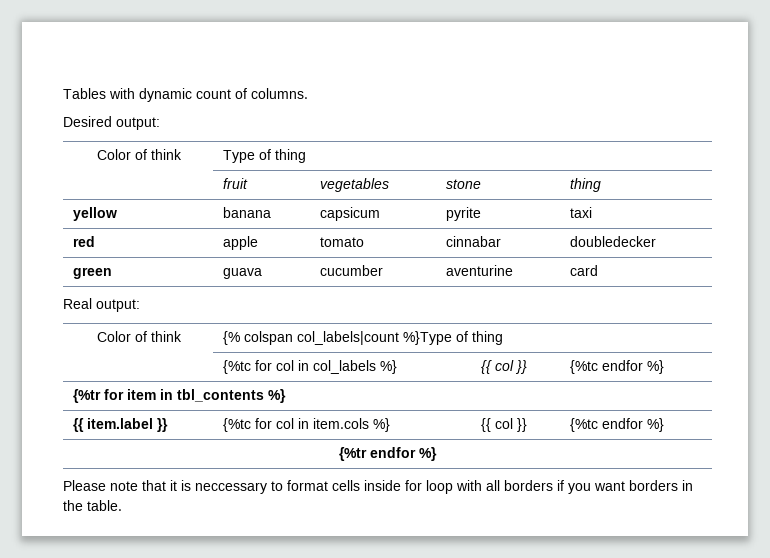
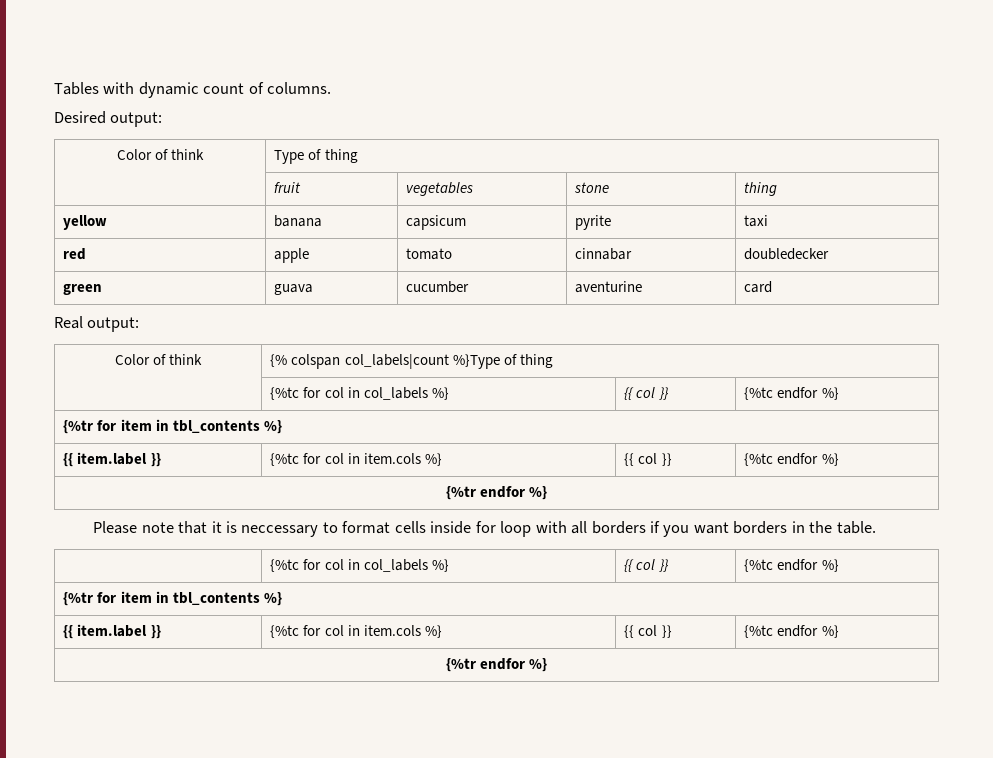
  Please note that it is neccessary to format cells inside for loop with all borders if you want borders in the table.
+ | {%tc for col in col_labels %} | {{ col }} | {%tc endfor %}
+ {%tr for item in tbl_contents %}
+ {{ item.label }} | {%tc for col in item.cols %} | {{ col }} | {%tc endfor %}
+ {%tr endfor %}

